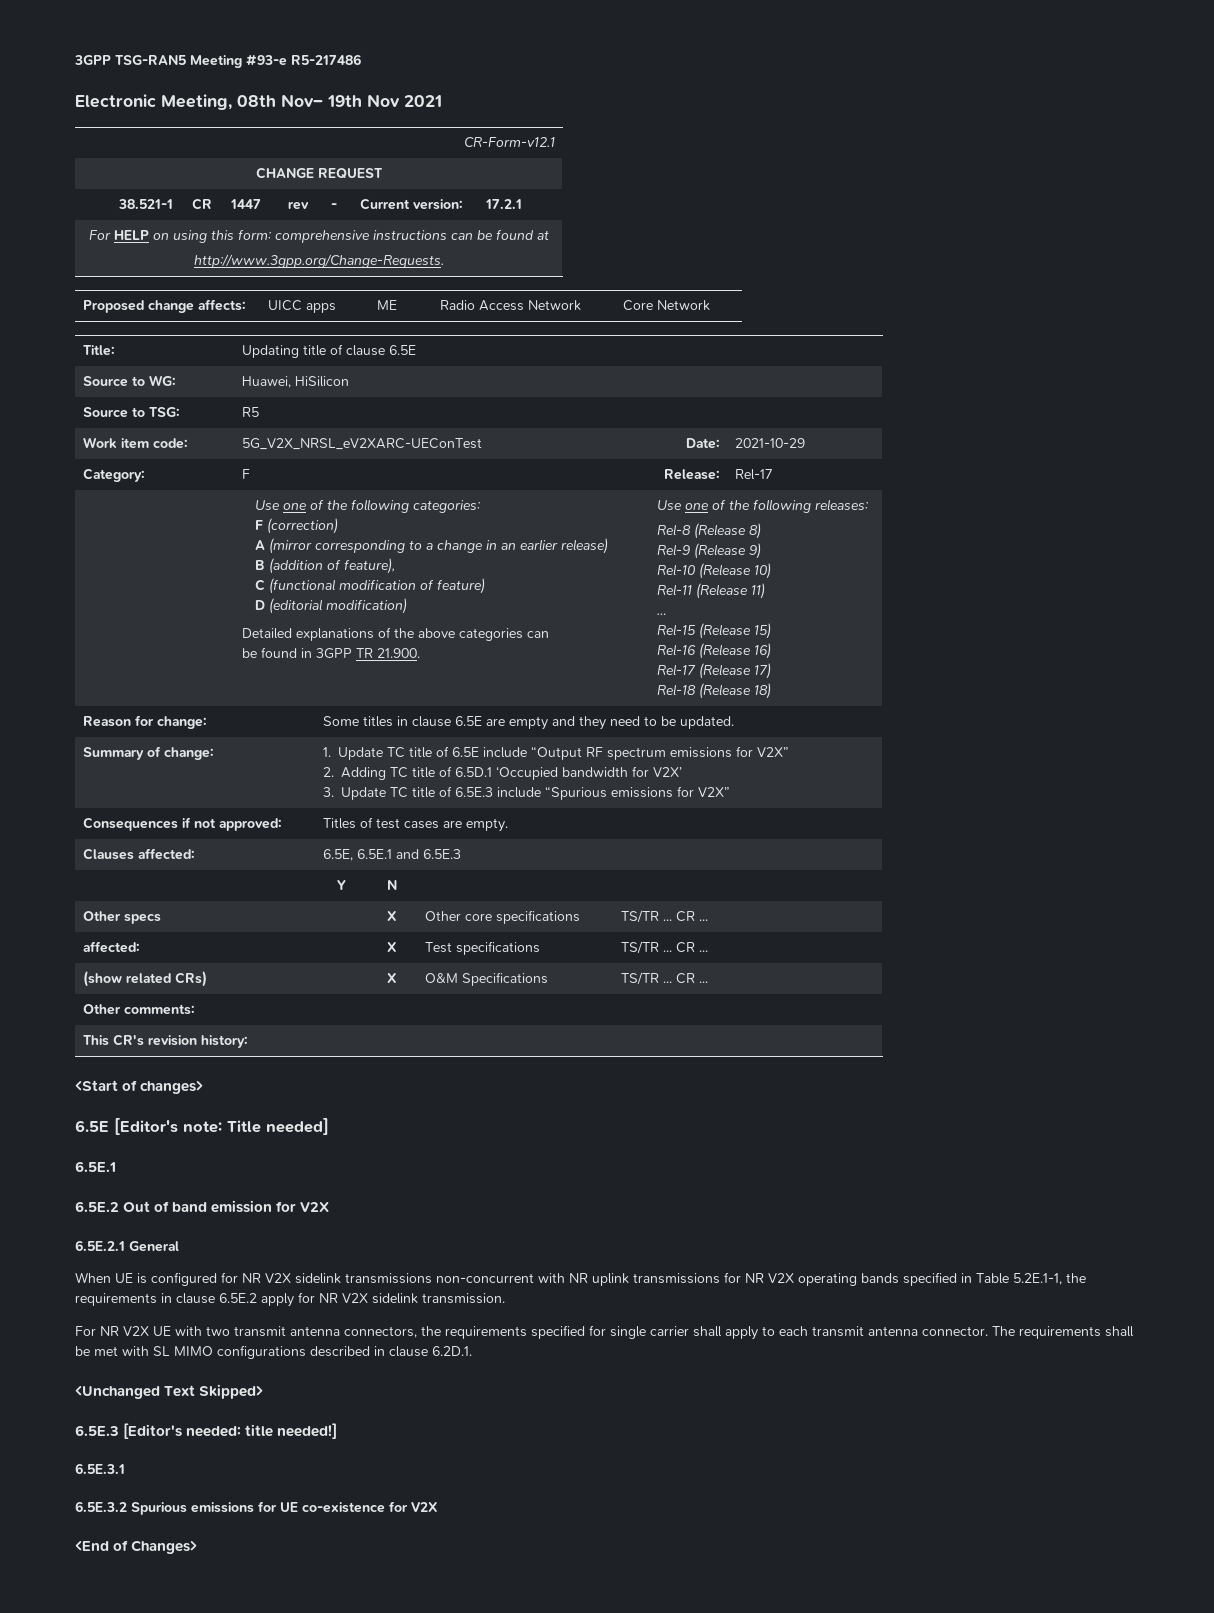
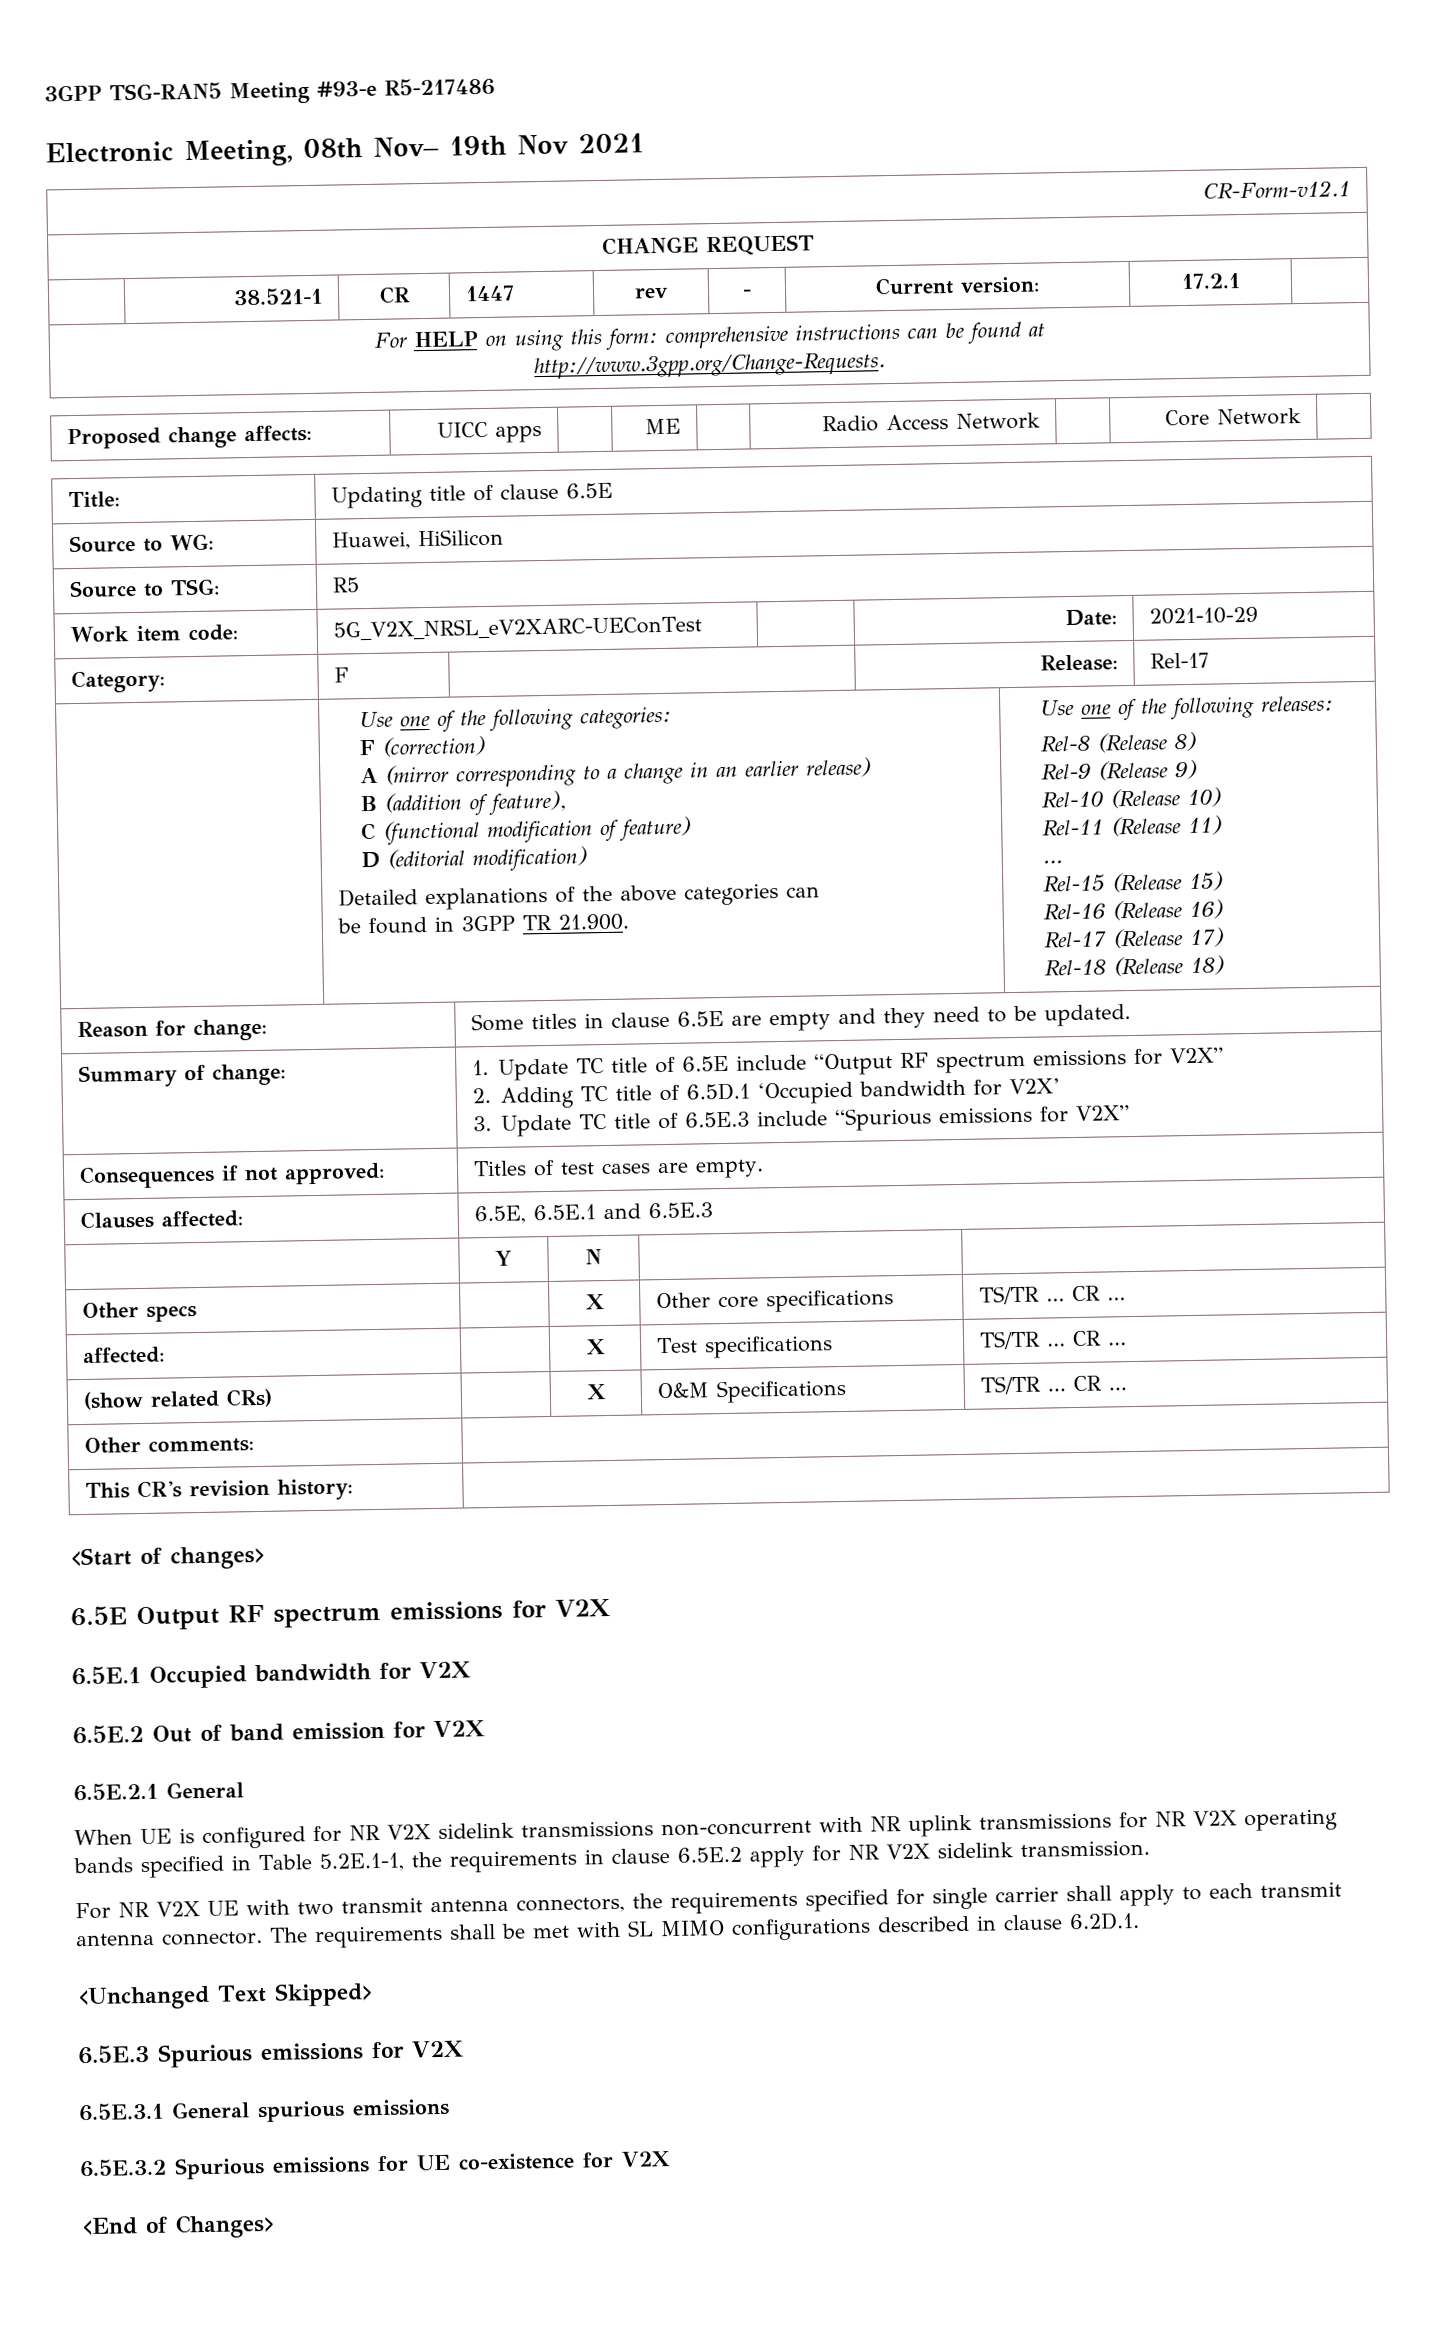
- 6.5E [Editor's note: Title needed]
- 6.5E.1
+ 6.5E Output RF spectrum emissions for V2X
+ 6.5E.1 Occupied bandwidth for V2X
- 6.5E.3 [Editor's needed: title needed!]
- 6.5E.3.1
+ 6.5E.3 Spurious emissions for V2X
+ 6.5E.3.1 General spurious emissions

